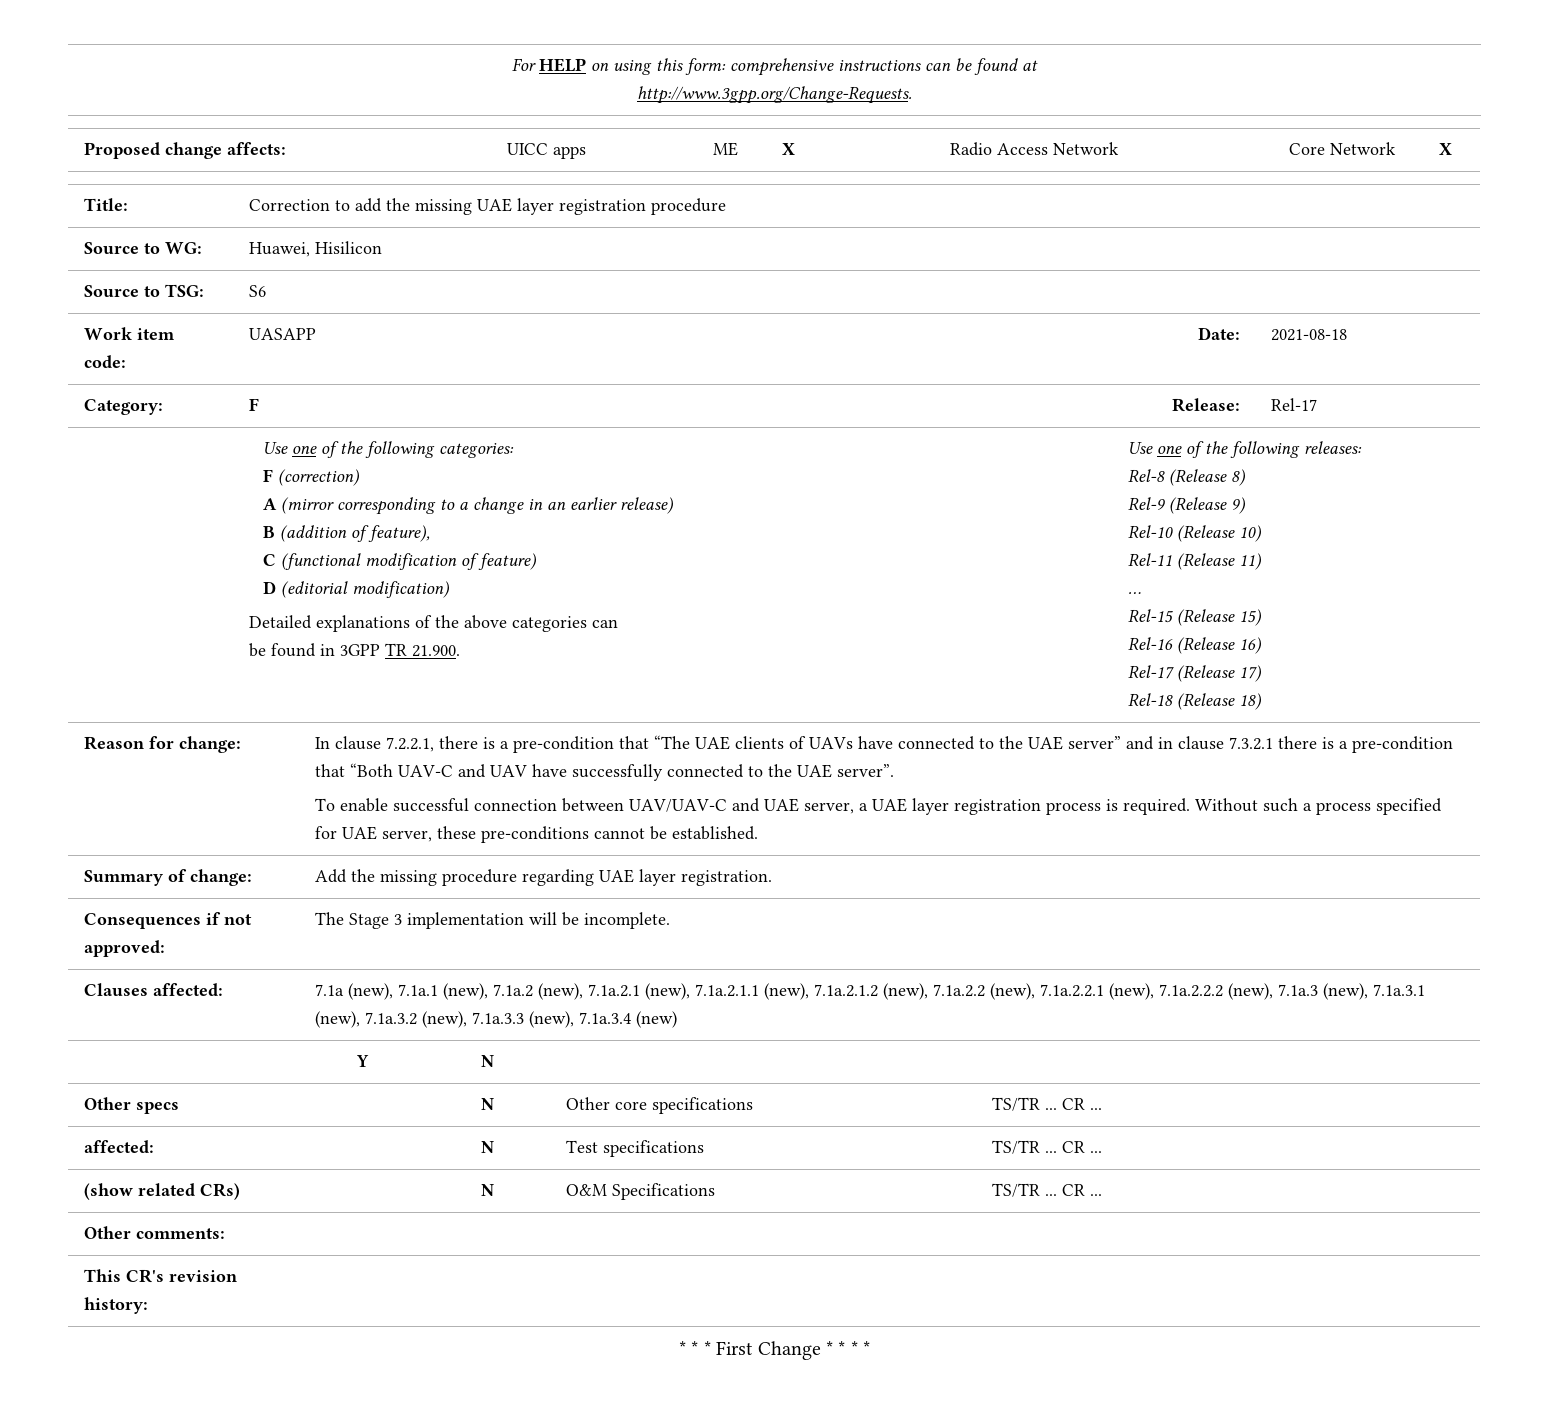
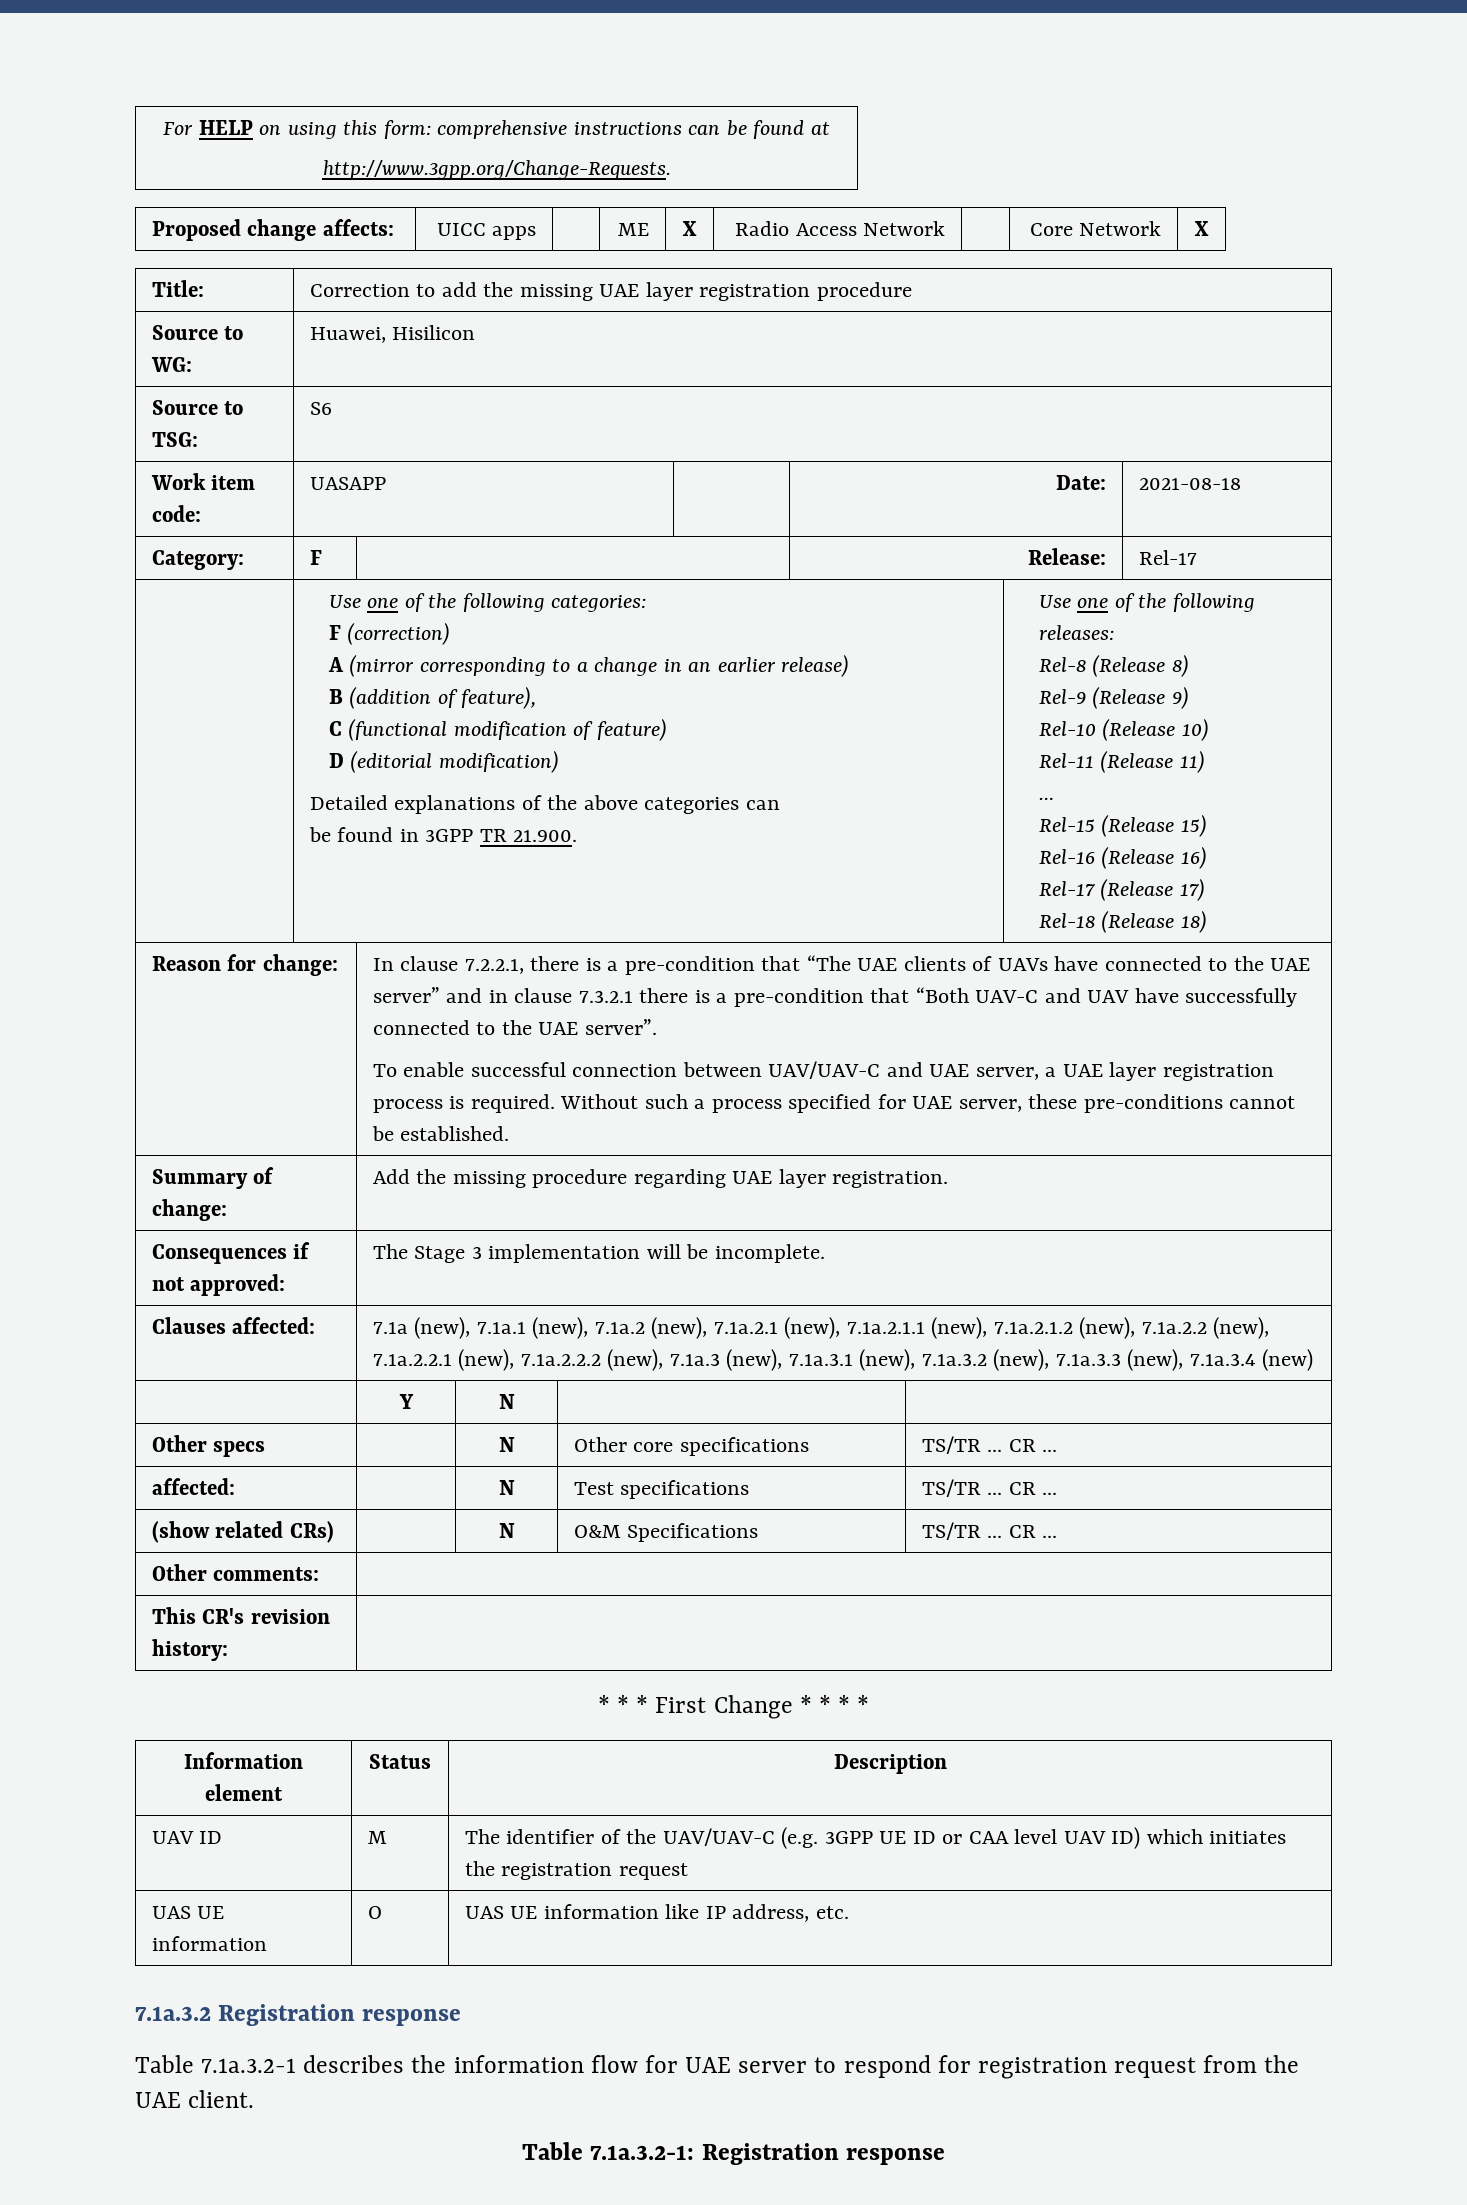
+ Information element | Status | Description
+ UAV ID | M | The identifier of the UAV/UAV-C (e.g. 3GPP UE ID or CAA level UAV ID) which initiates the registration request
+ UAS UE information | O | UAS UE information like IP address, etc.
+ 7.1a.3.2 Registration response
+ Table 7.1a.3.2-1 describes the information flow for UAE server to respond for registration request from the UAE client.
+ Table 7.1a.3.2-1: Registration response

